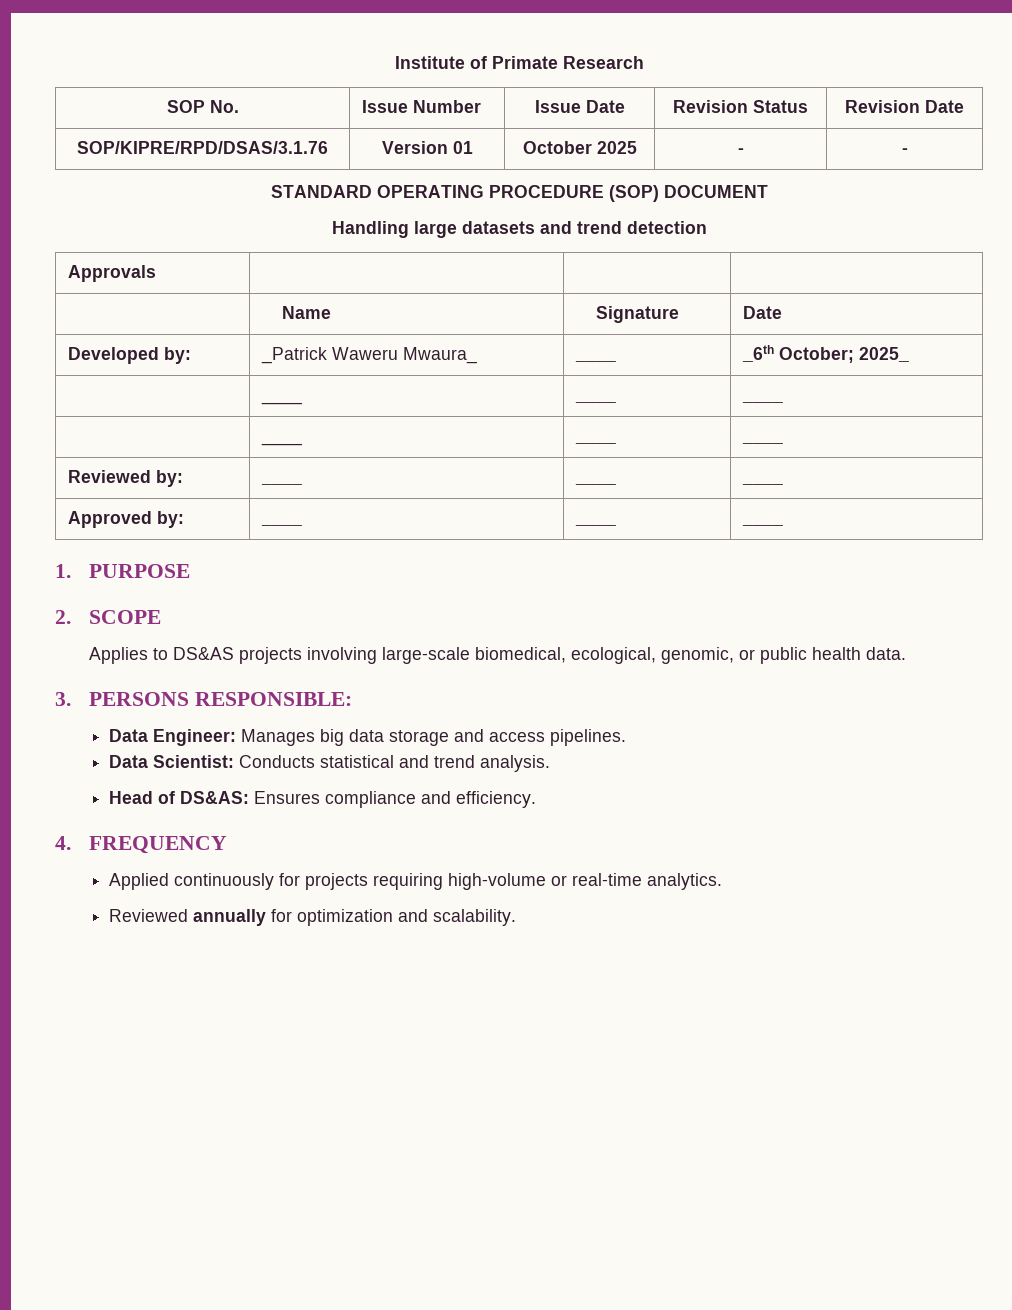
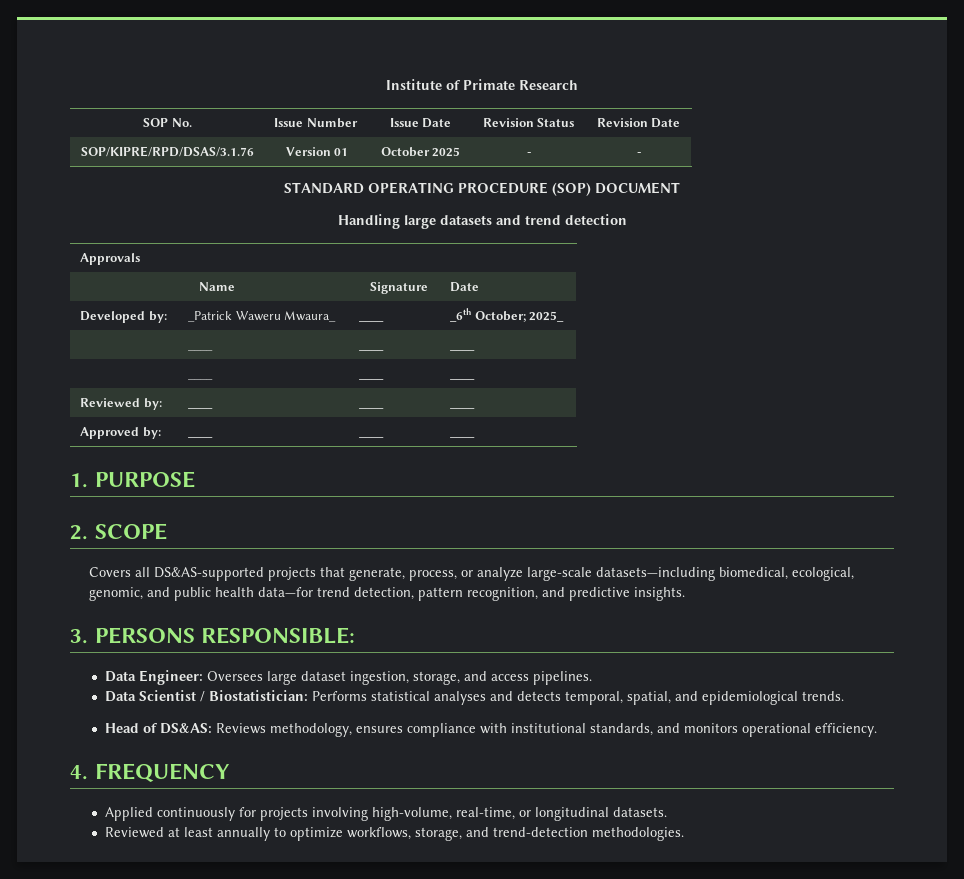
- Applies to DS&AS projects involving large-scale biomedical, ecological, genomic, or public health data.
+ Covers all DS&AS-supported projects that generate, process, or analyze large-scale datasets—including biomedical, ecological, genomic, and public health data—for trend detection, pattern recognition, and predictive insights.
- Data Engineer: Manages big data storage and access pipelines.
+ Data Engineer: Oversees large dataset ingestion, storage, and access pipelines.
- Data Scientist: Conducts statistical and trend analysis.
- Head of DS&AS: Ensures compliance and efficiency.
+ Data Scientist / Biostatistician: Performs statistical analyses and detects temporal, spatial, and epidemiological trends.
+ Head of DS&AS: Reviews methodology, ensures compliance with institutional standards, and monitors operational efficiency.
- Applied continuously for projects requiring high-volume or real-time analytics.
- Reviewed annually for optimization and scalability.
+ Applied continuously for projects involving high-volume, real-time, or longitudinal datasets.
+ Reviewed at least annually to optimize workflows, storage, and trend-detection methodologies.

